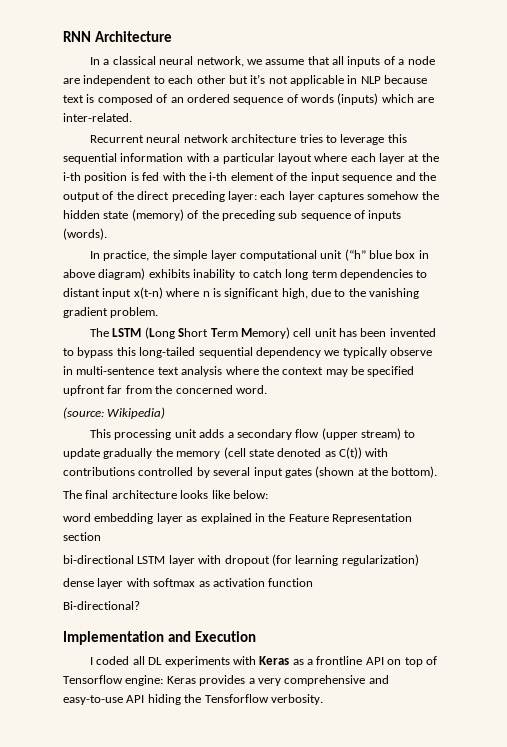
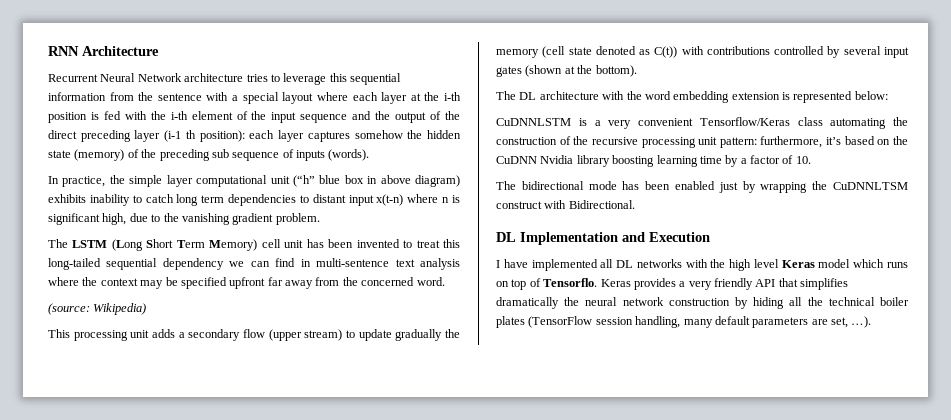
- In a classical neural network, we assume that all inputs of a node are independent to each other but it’s not applicable in NLP because text is composed of an ordered sequence of words (inputs) which are inter-related.
- Recurrent neural network architecture tries to leverage this sequential information with a particular layout where each layer at the i-th position is fed with the i-th element of the input sequence and the output of the direct preceding layer: each layer captures somehow the hidden state (memory) of the preceding sub sequence of inputs (words).
+ Recurrent Neural Network architecture tries to leverage this sequential information from the sentence with a special layout where each layer at the i-th position is fed with the i-th element of the input sequence and the output of the direct preceding layer (i-1 th position): each layer captures somehow the hidden state (memory) of the preceding sub sequence of inputs (words).
- The LSTM (Long Short Term Memory) cell unit has been invented to bypass this long-tailed sequential dependency we typically observe in multi-sentence text analysis where the context may be specified upfront far from the concerned word.
+ The LSTM (Long Short Term Memory) cell unit has been invented to treat this long-tailed sequential dependency we can find in multi-sentence text analysis where the context may be specified upfront far away from the concerned word.
- The final architecture looks like below:
- word embedding layer as explained in the Feature Representation section
- bi-directional LSTM layer with dropout (for learning regularization)
- dense layer with softmax as activation function
- Bi-directional?
- Implementation and Execution
- I coded all DL experiments with Keras as a frontline API on top of Tensorflow engine: Keras provides a very comprehensive and easy-to-use API hiding the Tensforflow verbosity.
+ The DL architecture with the word embedding extension is represented below:
+ CuDNNLSTM is a very convenient Tensorflow/Keras class automating the construction of the recursive processing unit pattern: furthermore, it’s based on the CuDNN Nvidia library boosting learning time by a factor of 10.
+ The bidirectional mode has been enabled just by wrapping the CuDNNLTSM construct with Bidirectional.
+ DL Implementation and Execution
+ I have implemented all DL networks with the high level Keras model which runs on top of Tensorflo. Keras provides a very friendly API that simplifies dramatically the neural network construction by hiding all the technical boiler plates (TensorFlow session handling, many default parameters are set, …).

